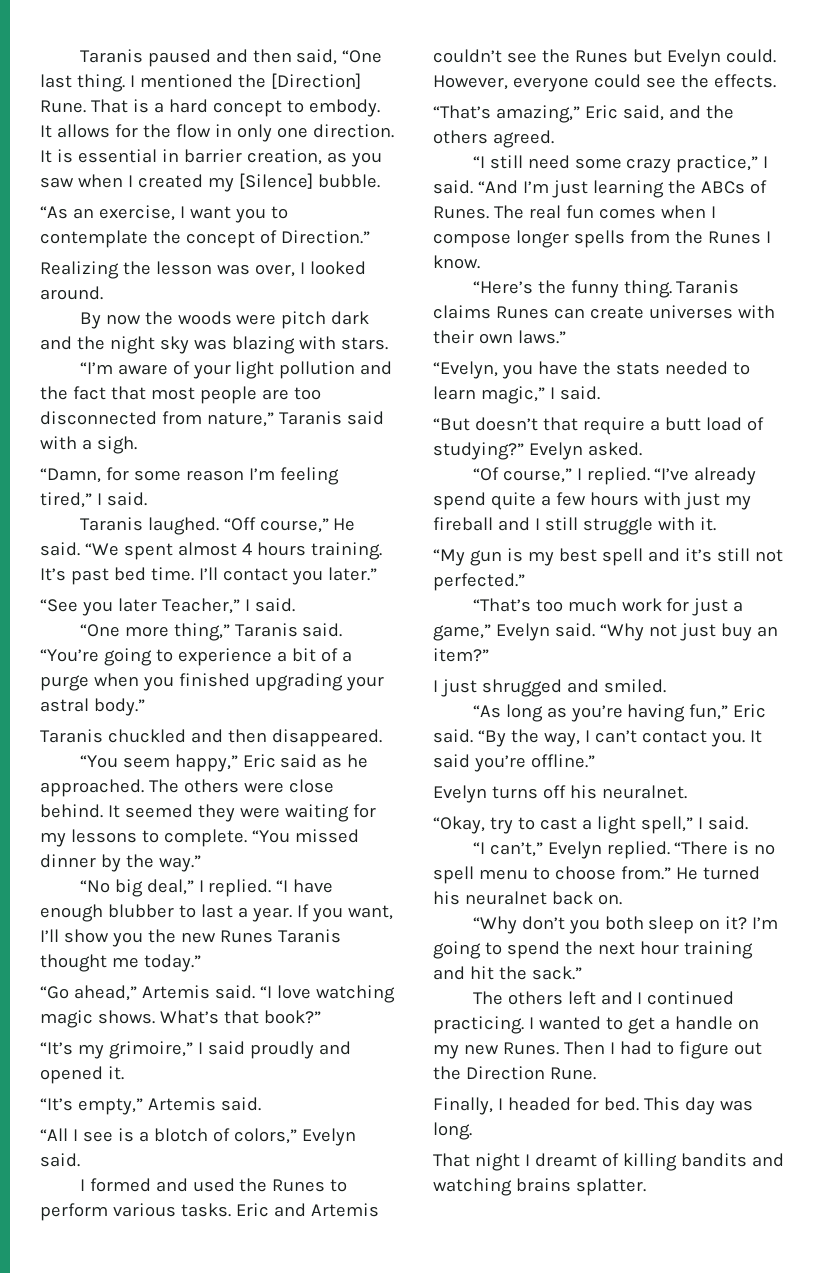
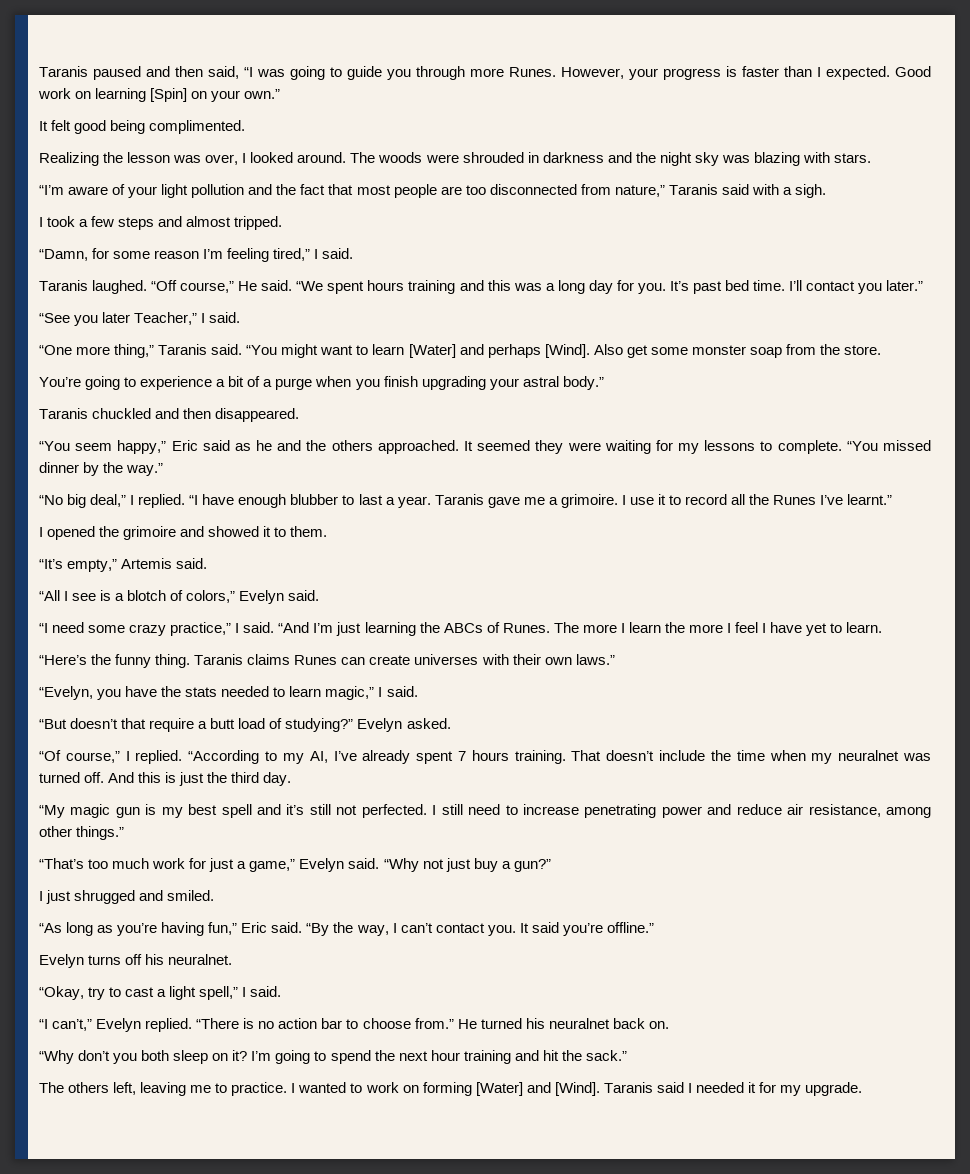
- Taranis paused and then said, “One last thing. I mentioned the [Direction] Rune. That is a hard concept to embody. It allows for the flow in only one direction. It is essential in barrier creation, as you saw when I created my [Silence] bubble.
- “As an exercise, I want you to contemplate the concept of Direction.”
+ Taranis paused and then said, “I was going to guide you through more Runes. However, your progress is faster than I expected. Good work on learning [Spin] on your own.”
+ It felt good being complimented.
- Realizing the lesson was over, I looked around.
- By now the woods were pitch dark and the night sky was blazing with stars.
+ Realizing the lesson was over, I looked around. The woods were shrouded in darkness and the night sky was blazing with stars.
+ I took a few steps and almost tripped.
- “We spent almost 4 hours training.
+ “We spent hours training and this was a long day for you.
- “You’re going to experience a bit of a purge when you finished upgrading your astral body.”
+ “You might want to learn [Water] and perhaps [Wind]. Also get some monster soap from the store.
+ You’re going to experience a bit of a purge when you finish upgrading your astral body.”
- “You seem happy,” Eric said as he approached. The others were close behind.
+ “You seem happy,” Eric said as he and the others approached.
- If you want, I’ll show you the new Runes Taranis thought me today.”
- “Go ahead,” Artemis said. “I love watching magic shows. What’s that book?”
- “It’s my grimoire,” I said proudly and opened it.
+ Taranis gave me a grimoire. I use it to record all the Runes I’ve learnt.”
+ I opened the grimoire and showed it to them.
- I formed and used the Runes to perform various tasks. Eric and Artemis couldn’t see the Runes but Evelyn could. However, everyone could see the effects.
- “That’s amazing,” Eric said, and the others agreed.
- “I still need some crazy practice,” I said.
+ “I need some crazy practice,” I said.
- The real fun comes when I compose longer spells from the Runes I know.
+ The more I learn the more I feel I have yet to learn.
- “I’ve already spend quite a few hours with just my fireball and I still struggle with it.
+ “According to my AI, I’ve already spent 7 hours training. That doesn’t include the time when my neuralnet was turned off. And this is just the third day.
- “My gun is my best spell and it’s still not perfected.”
+ “My magic gun is my best spell and it’s still not perfected. I still need to increase penetrating power and reduce air resistance, among other things.”
- “Why not just buy an item?”
+ “Why not just buy a gun?”
- “There is no spell menu to choose from.”
+ “There is no action bar to choose from.”
- The others left and I continued practicing. I wanted to get a handle on my new Runes. Then I had to figure out the Direction Rune.
- Finally, I headed for bed. This day was long.
- That night I dreamt of killing bandits and watching brains splatter.
+ The others left, leaving me to practice. I wanted to work on forming [Water] and [Wind]. Taranis said I needed it for my upgrade.

